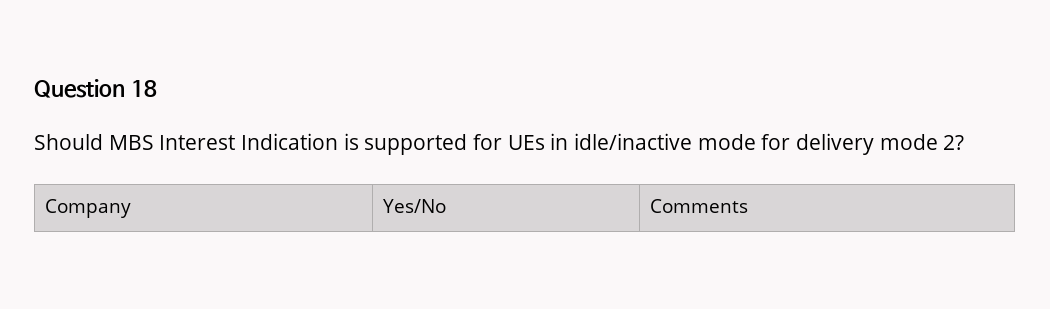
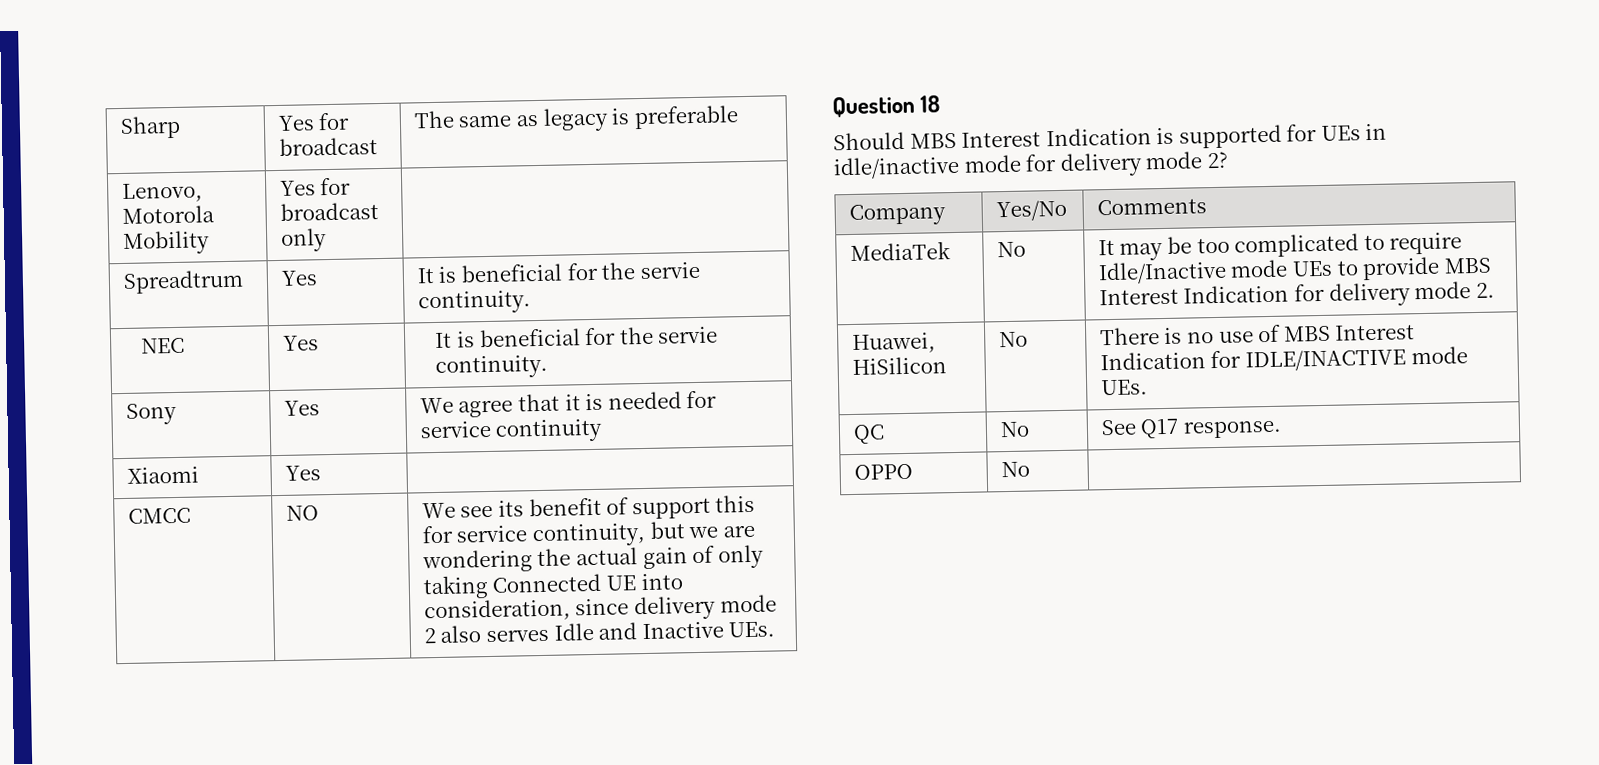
+ Sharp | Yes for broadcast | The same as legacy is preferable
+ Lenovo, Motorola Mobility | Yes for broadcast only |
+ Spreadtrum | Yes | It is beneficial for the servie continuity.
+ NEC | Yes | It is beneficial for the servie continuity.
+ Sony | Yes | We agree that it is needed for service continuity
+ Xiaomi | Yes |
+ CMCC | NO | We see its benefit of support this for service continuity, but we are wondering the actual gain of only taking Connected UE into consideration, since delivery mode 2 also serves Idle and Inactive UEs.
+ MediaTek | No | It may be too complicated to require Idle/Inactive mode UEs to provide MBS Interest Indication for delivery mode 2.
+ Huawei, HiSilicon | No | There is no use of MBS Interest Indication for IDLE/INACTIVE mode UEs.
+ QC | No | See Q17 response.
+ OPPO | No |

